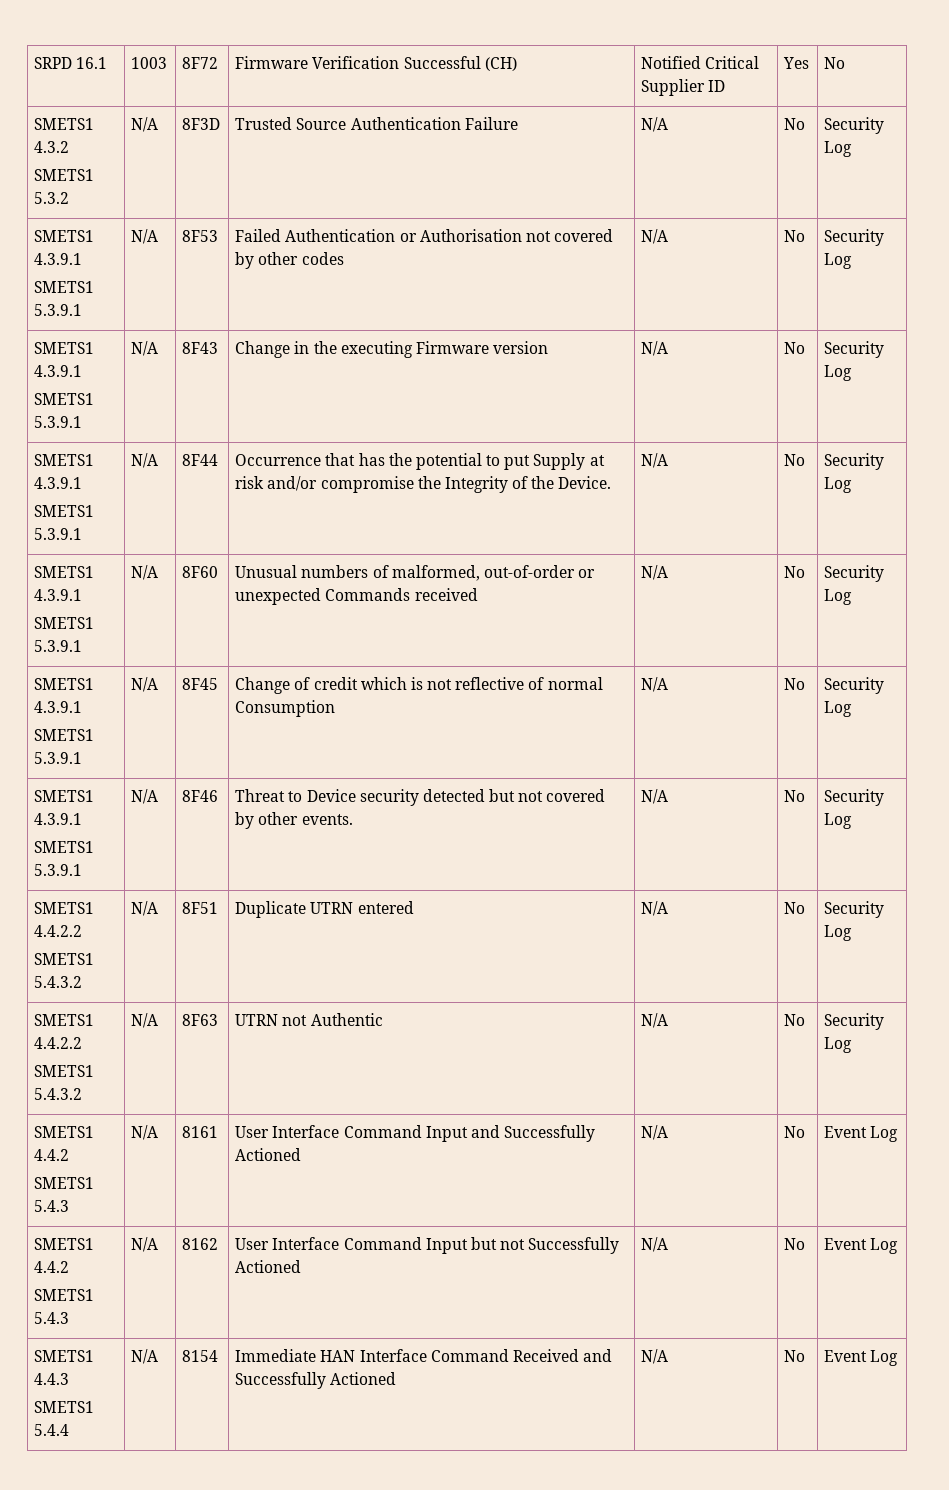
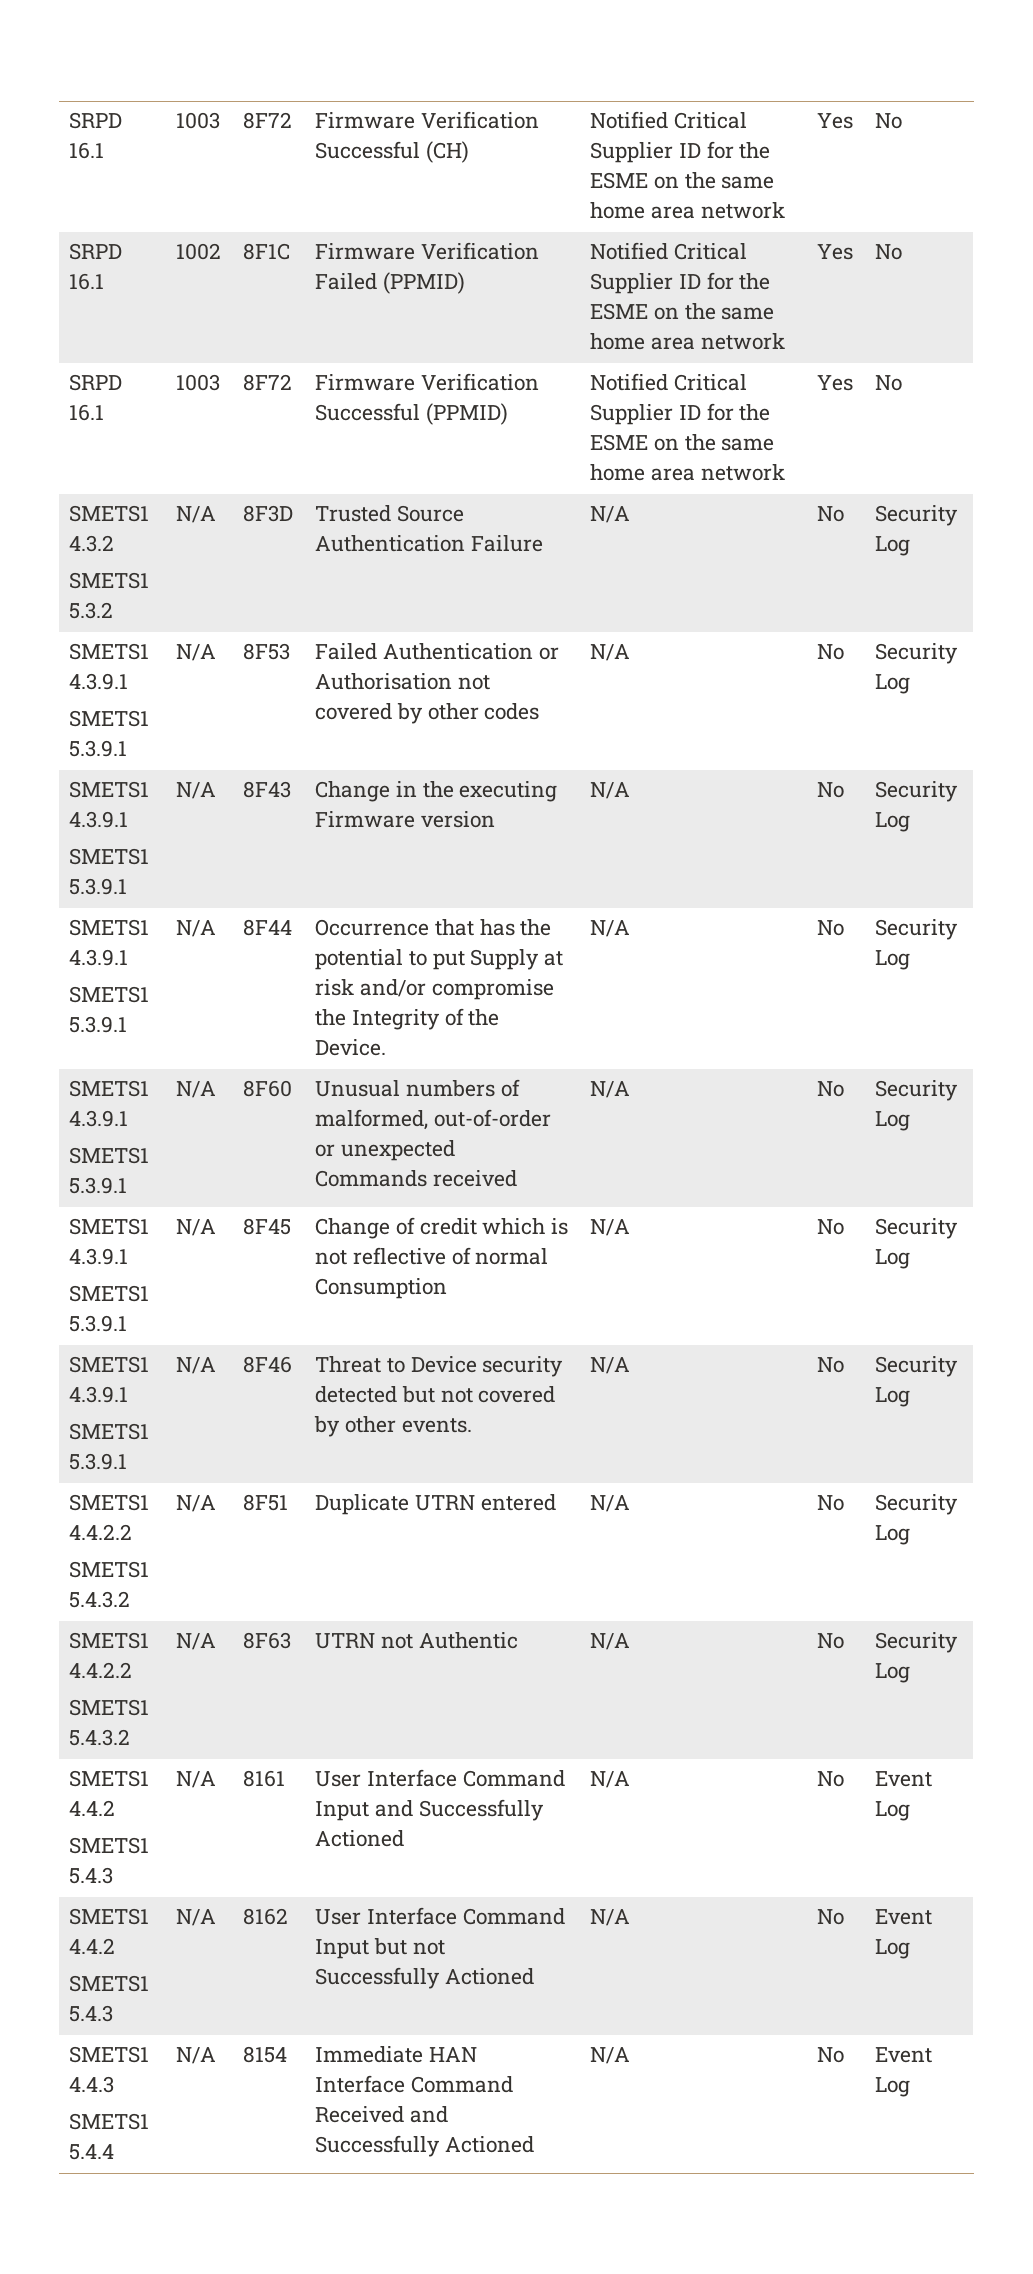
- SRPD 16.1 | 1003 | 8F72 | Firmware Verification Successful (CH) | Notified Critical Supplier ID | Yes | No
+ SRPD 16.1 | 1003 | 8F72 | Firmware Verification Successful (CH) | Notified Critical Supplier ID for the ESME on the same home area network | Yes | No
+ SRPD 16.1 | 1002 | 8F1C | Firmware Verification Failed (PPMID) | Notified Critical Supplier ID for the ESME on the same home area network | Yes | No
+ SRPD 16.1 | 1003 | 8F72 | Firmware Verification Successful (PPMID) | Notified Critical Supplier ID for the ESME on the same home area network | Yes | No

